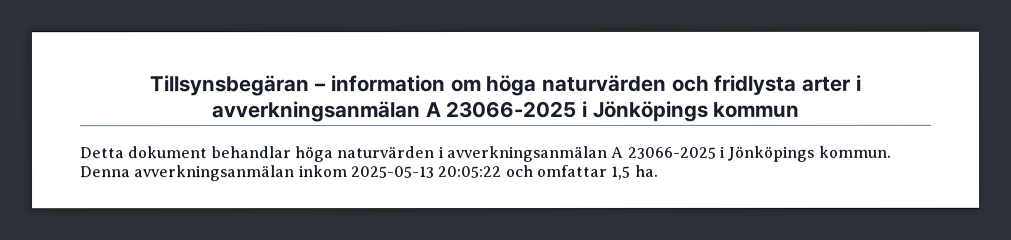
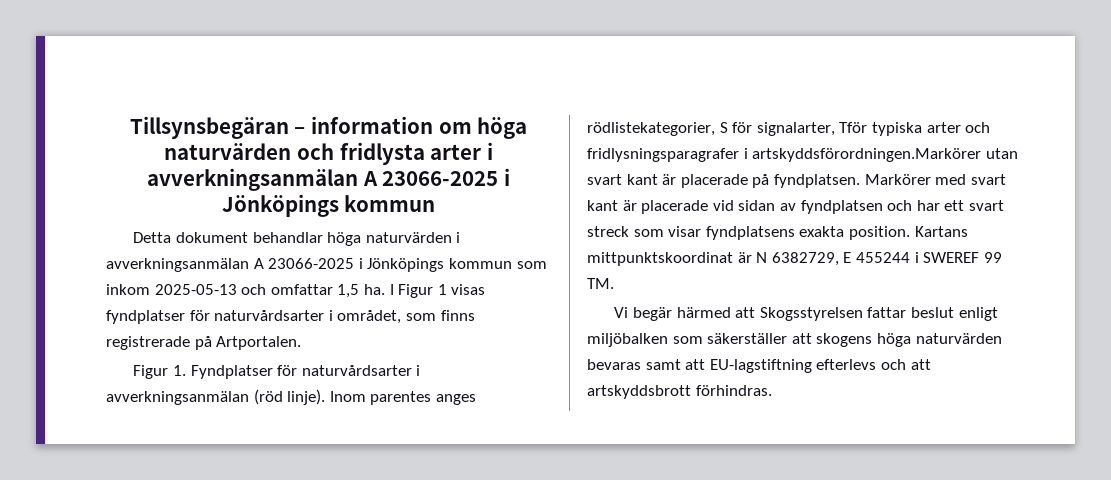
- Detta dokument behandlar höga naturvärden i avverkningsanmälan A 23066-2025 i Jönköpings kommun. Denna avverkningsanmälan inkom 2025-05-13 20:05:22 och omfattar 1,5 ha.
+ Detta dokument behandlar höga naturvärden i avverkningsanmälan A 23066-2025 i Jönköpings kommun som inkom 2025-05-13 och omfattar 1,5 ha.
+ I Figur 1 visas fyndplatser för naturvårdsarter i området, som finns registrerade på Artportalen.
+ Figur 1. Fyndplatser för naturvårdsarter i avverkningsanmälan (röd linje). Inom parentes anges rödlistekategorier, S för signalarter, Tför typiska arter och fridlysningsparagrafer i artskyddsförordningen.Markörer utan svart kant är placerade på fyndplatsen. Markörer med svart kant är placerade vid sidan av fyndplatsen och har ett svart streck som visar fyndplatsens exakta position. Kartans mittpunktskoordinat är N 6382729, E 455244 i SWEREF 99 TM.
+ Vi begär härmed att Skogsstyrelsen fattar beslut enligt miljöbalken som säkerställer att skogens höga naturvärden bevaras samt att EU-lagstiftning efterlevs och att artskyddsbrott förhindras.

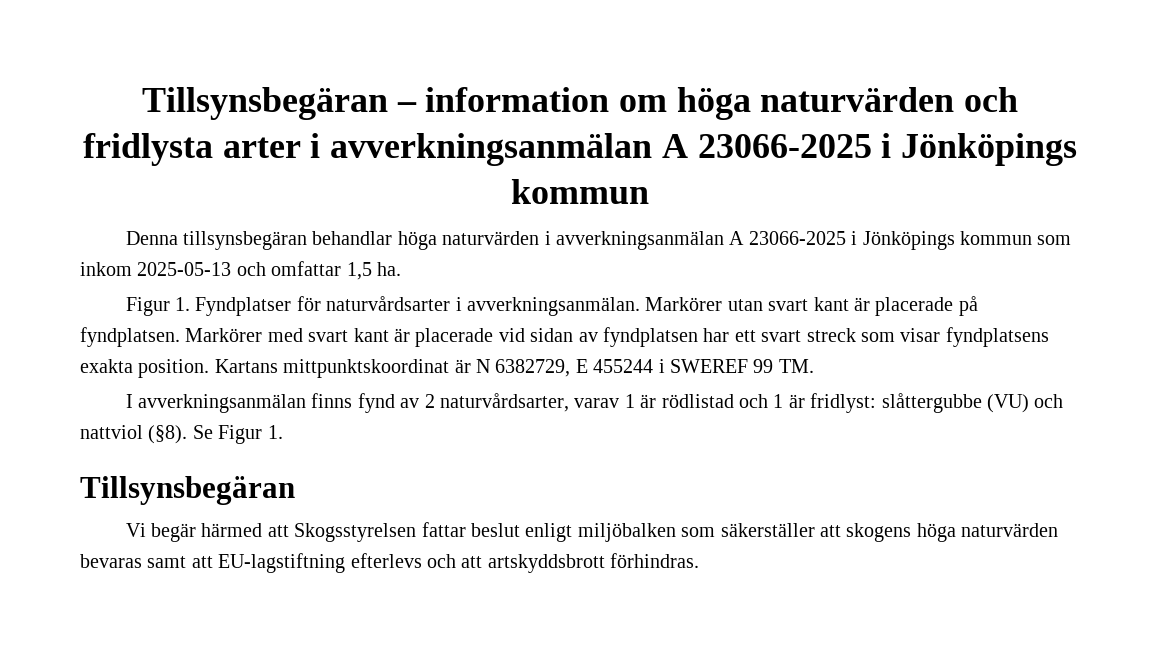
- Detta dokument behandlar höga naturvärden i avverkningsanmälan A 23066-2025 i Jönköpings kommun som inkom 2025-05-13 och omfattar 1,5 ha. I Figur 1 visas fyndplatser för naturvårdsarter i området, som finns registrerade på Artportalen.
+ Denna tillsynsbegäran behandlar höga naturvärden i avverkningsanmälan A 23066-2025 i Jönköpings kommun som inkom 2025-05-13 och omfattar 1,5 ha.
- Figur 1. Fyndplatser för naturvårdsarter i avverkningsanmälan (röd linje). Inom parentes anges rödlistekategorier, S för signalarter, Tför typiska arter och fridlysningsparagrafer i artskyddsförordningen.Markörer utan svart kant är placerade på fyndplatsen.
+ Figur 1. Fyndplatser för naturvårdsarter i avverkningsanmälan. Markörer utan svart kant är placerade på fyndplatsen.
- Markörer med svart kant är placerade vid sidan av fyndplatsen och har ett svart streck som visar fyndplatsens exakta position.
+ Markörer med svart kant är placerade vid sidan av fyndplatsen har ett svart streck som visar fyndplatsens exakta position.
+ I avverkningsanmälan finns fynd av 2 naturvårdsarter, varav 1 är rödlistad och 1 är fridlyst: slåttergubbe (VU) och nattviol (§8). Se Figur 1.
+ Tillsynsbegäran

